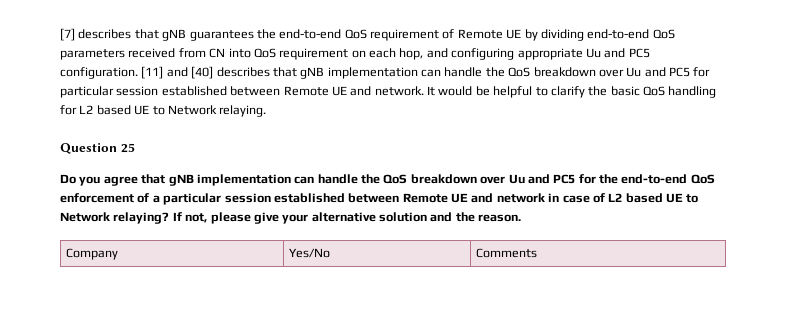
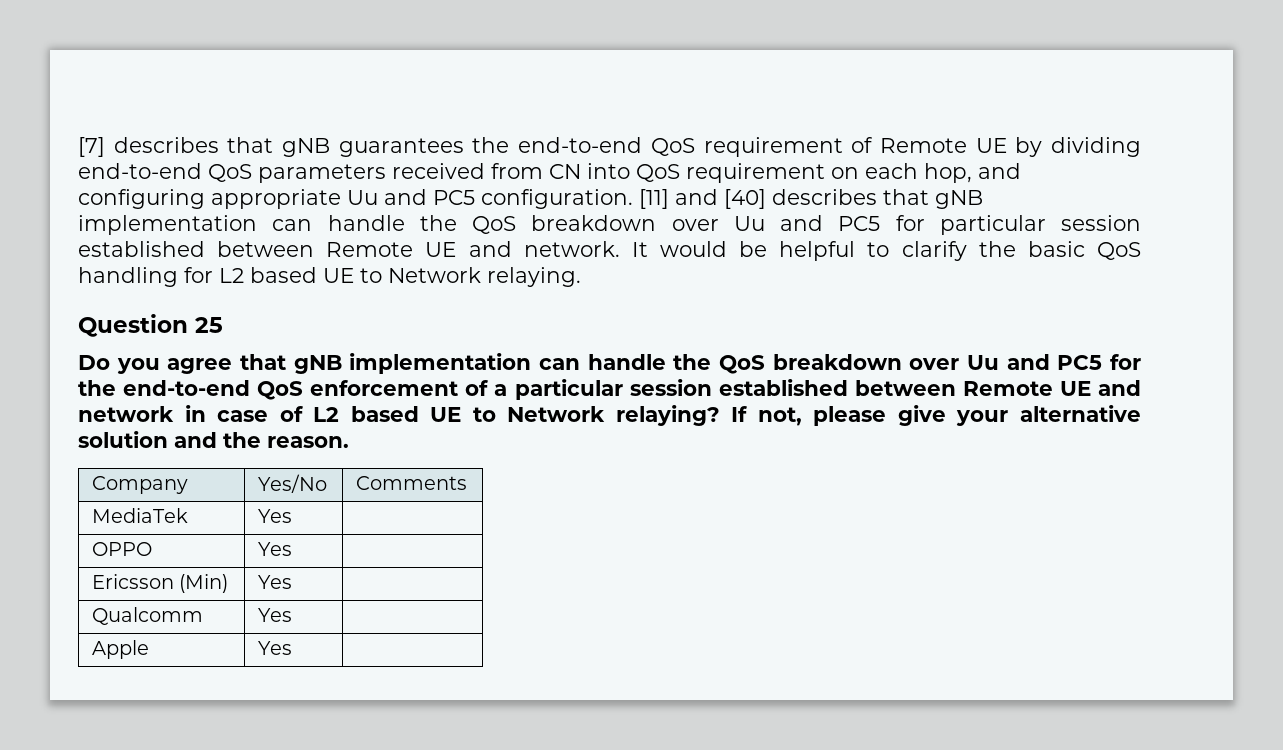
+ MediaTek | Yes |
+ OPPO | Yes |
+ Ericsson (Min) | Yes |
+ Qualcomm | Yes |
+ Apple | Yes |

